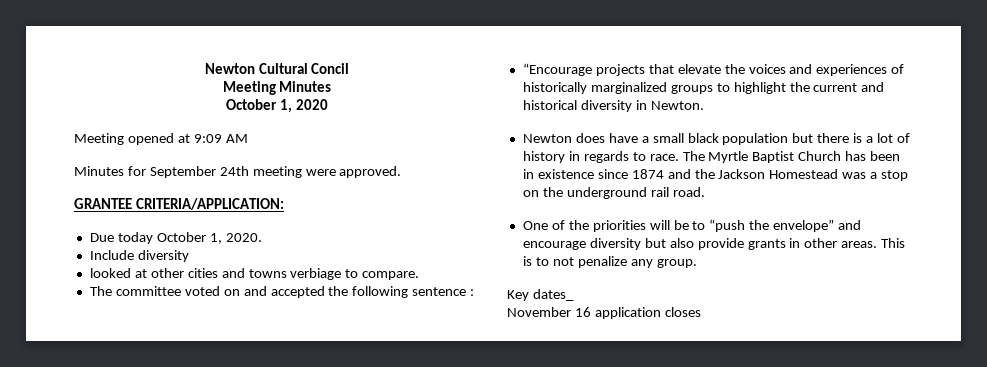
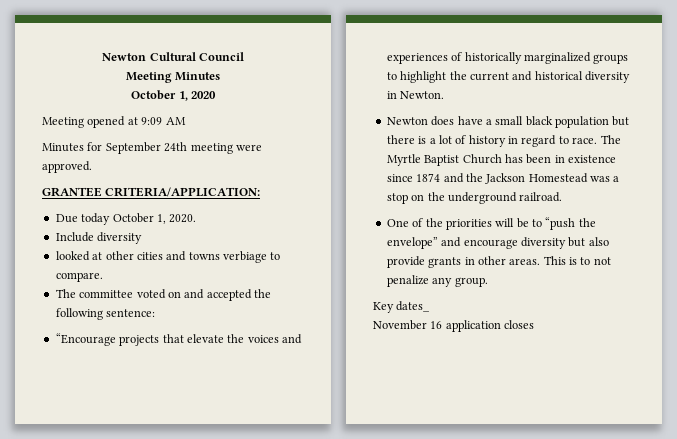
- Newton Cultural Concil
+ Newton Cultural Council
- The committee voted on and accepted the following sentence :
+ The committee voted on and accepted the following sentence:
- Newton does have a small black population but there is a lot of history in regards to race.
+ Newton does have a small black population but there is a lot of history in regard to race.
- The Myrtle Baptist Church has been in existence since 1874 and the Jackson Homestead was a stop on the underground rail road.
+ The Myrtle Baptist Church has been in existence since 1874 and the Jackson Homestead was a stop on the underground railroad.

